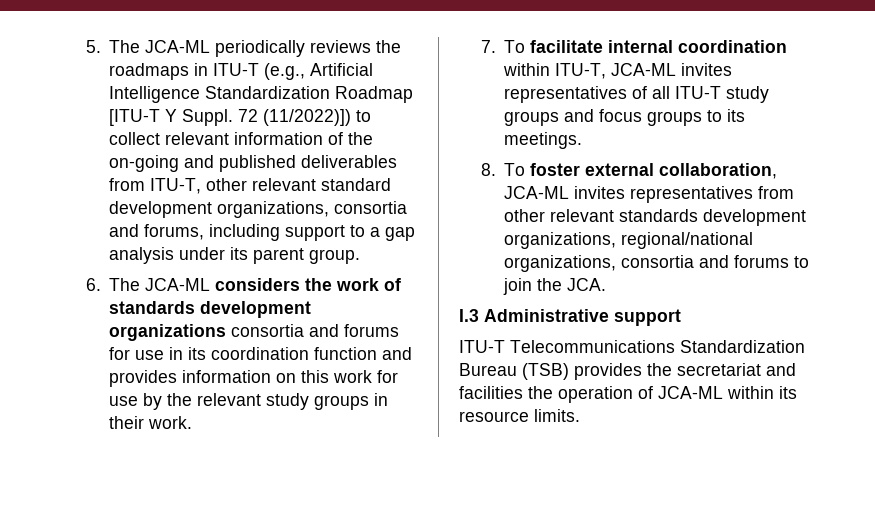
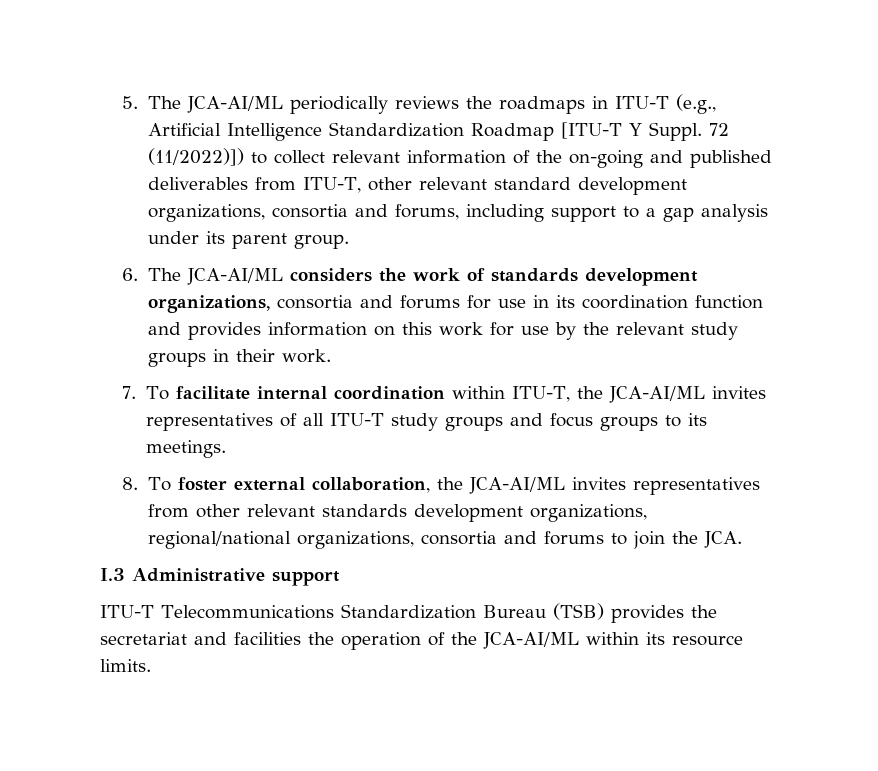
- 5. The JCA-ML periodically reviews the roadmaps in ITU-T (e.g., Artificial Intelligence Standardization Roadmap [ITU-T Y Suppl.
+ 5. The JCA-AI/ML periodically reviews the roadmaps in ITU-T (e.g., Artificial Intelligence Standardization Roadmap [ITU-T Y Suppl.
- 6. The JCA-ML considers the work of standards development organizations consortia and forums for use in its coordination function and provides information on this work for use by the relevant study groups in their work.
+ 6. The JCA-AI/ML considers the work of standards development organizations, consortia and forums for use in its coordination function and provides information on this work for use by the relevant study groups in their work.
- 7. To facilitate internal coordination within ITU-T, JCA-ML invites representatives of all ITU-T study groups and focus groups to its meetings.
+ 7. To facilitate internal coordination within ITU-T, the JCA-AI/ML invites representatives of all ITU-T study groups and focus groups to its meetings.
- 8. To foster external collaboration, JCA-ML invites representatives from other relevant standards development organizations, regional/national organizations, consortia and forums to join the JCA.
+ 8. To foster external collaboration, the JCA-AI/ML invites representatives from other relevant standards development organizations, regional/national organizations, consortia and forums to join the JCA.
- ITU-T Telecommunications Standardization Bureau (TSB) provides the secretariat and facilities the operation of JCA-ML within its resource limits.
+ ITU-T Telecommunications Standardization Bureau (TSB) provides the secretariat and facilities the operation of the JCA-AI/ML within its resource limits.

